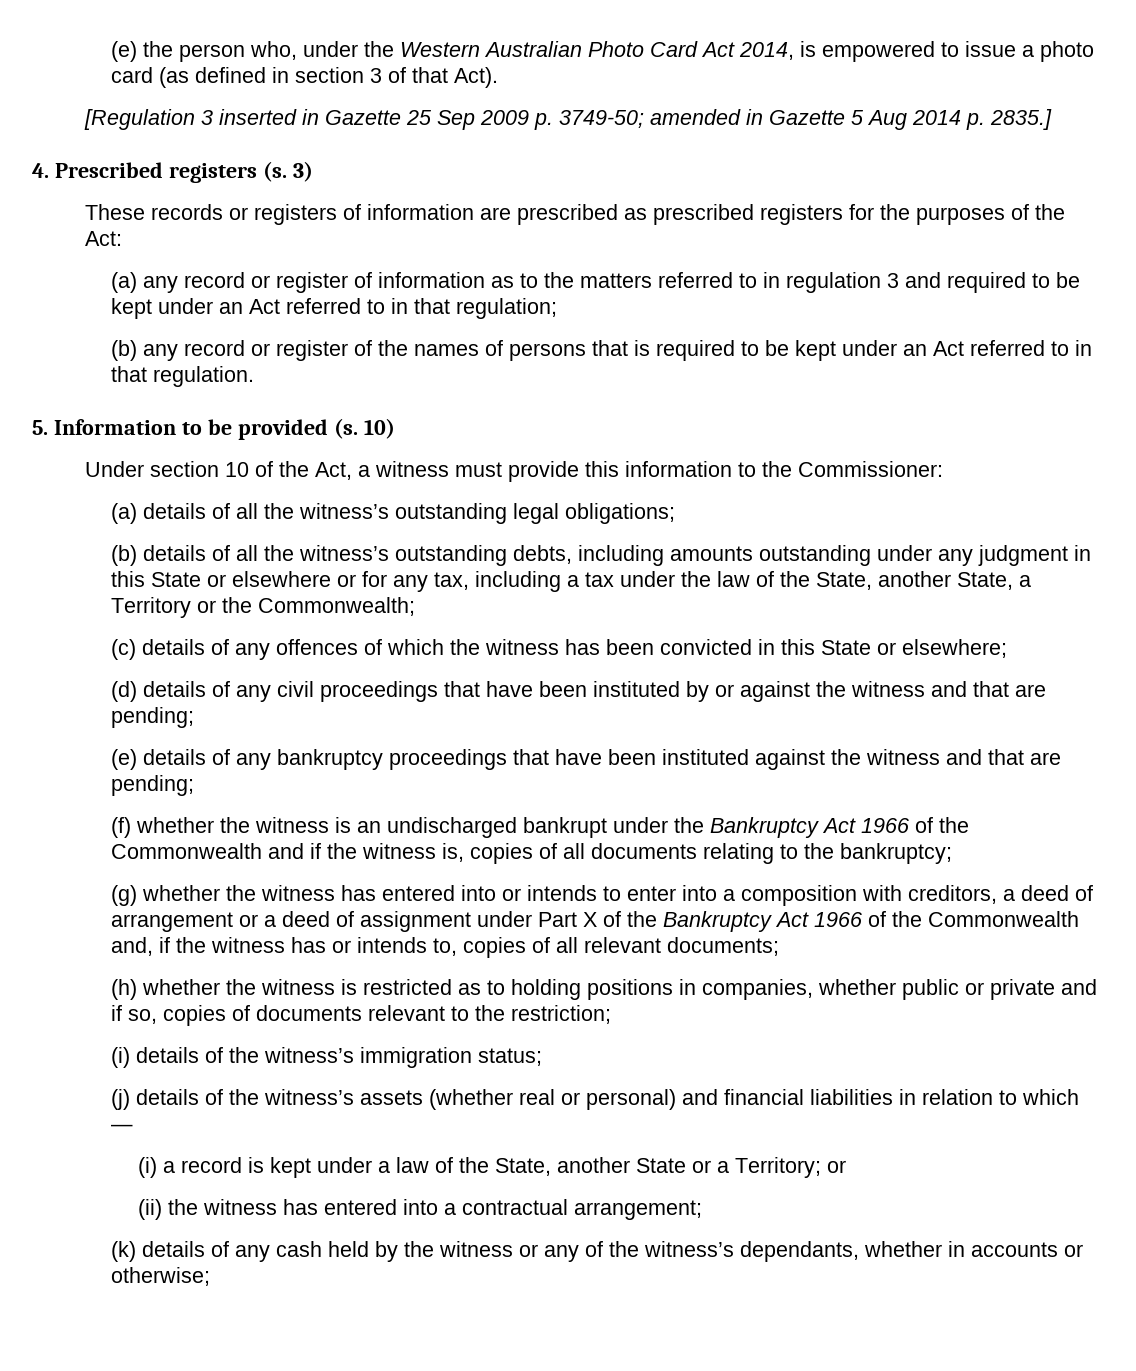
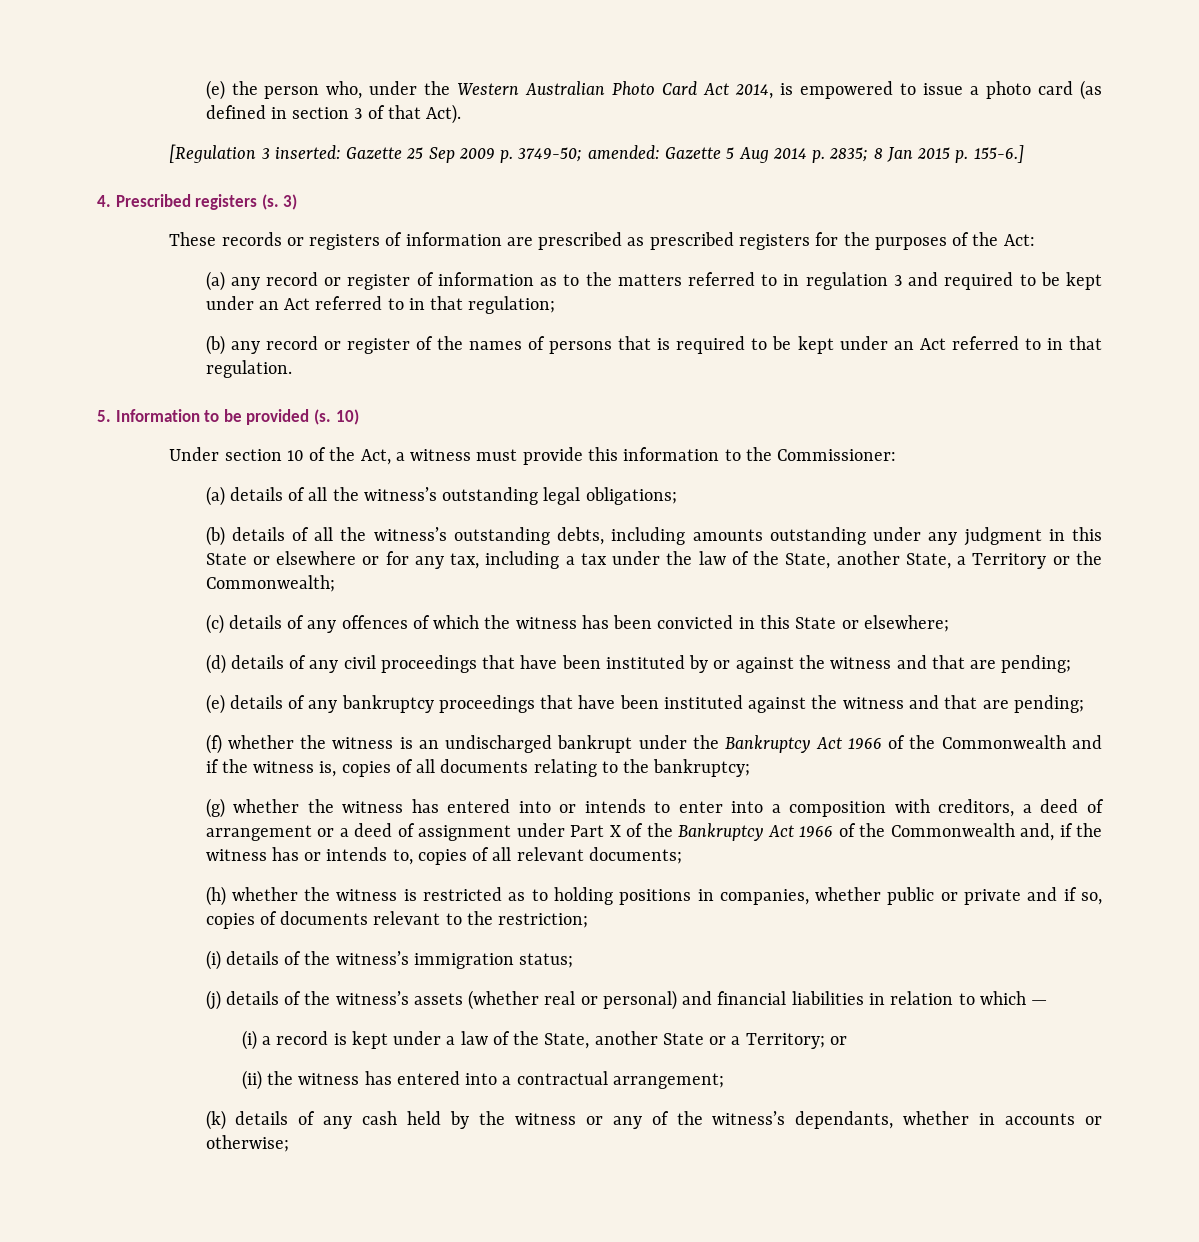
- [Regulation 3 inserted in Gazette 25 Sep 2009 p. 3749-50; amended in Gazette 5 Aug 2014 p. 2835.]
+ [Regulation 3 inserted: Gazette 25 Sep 2009 p. 3749-50; amended: Gazette 5 Aug 2014 p. 2835; 8 Jan 2015 p. 155-6.]

